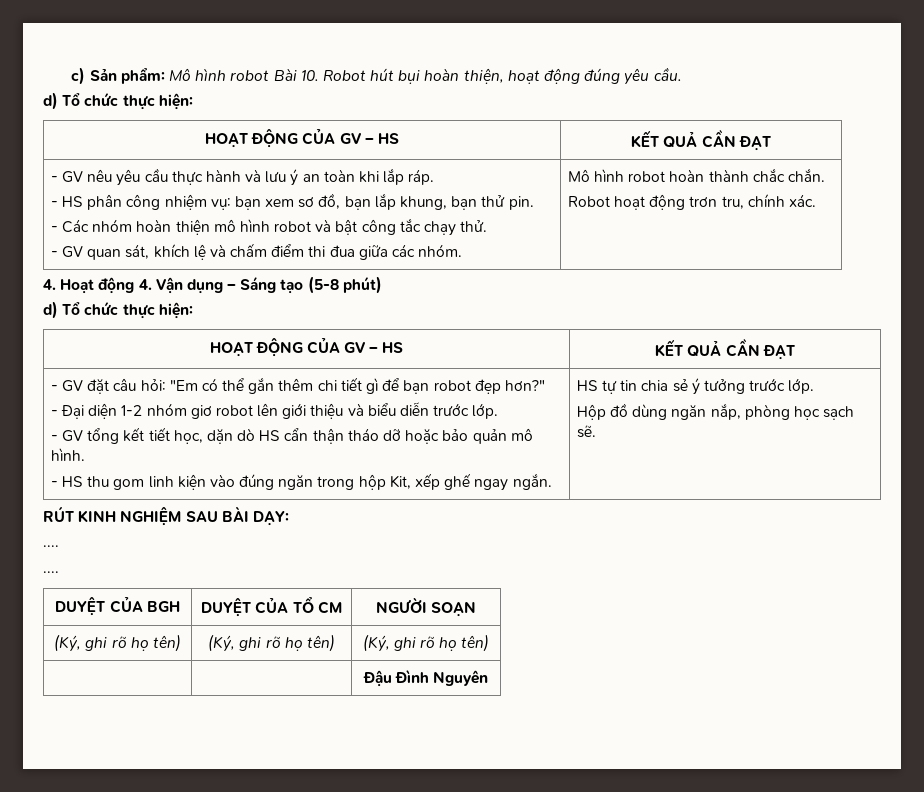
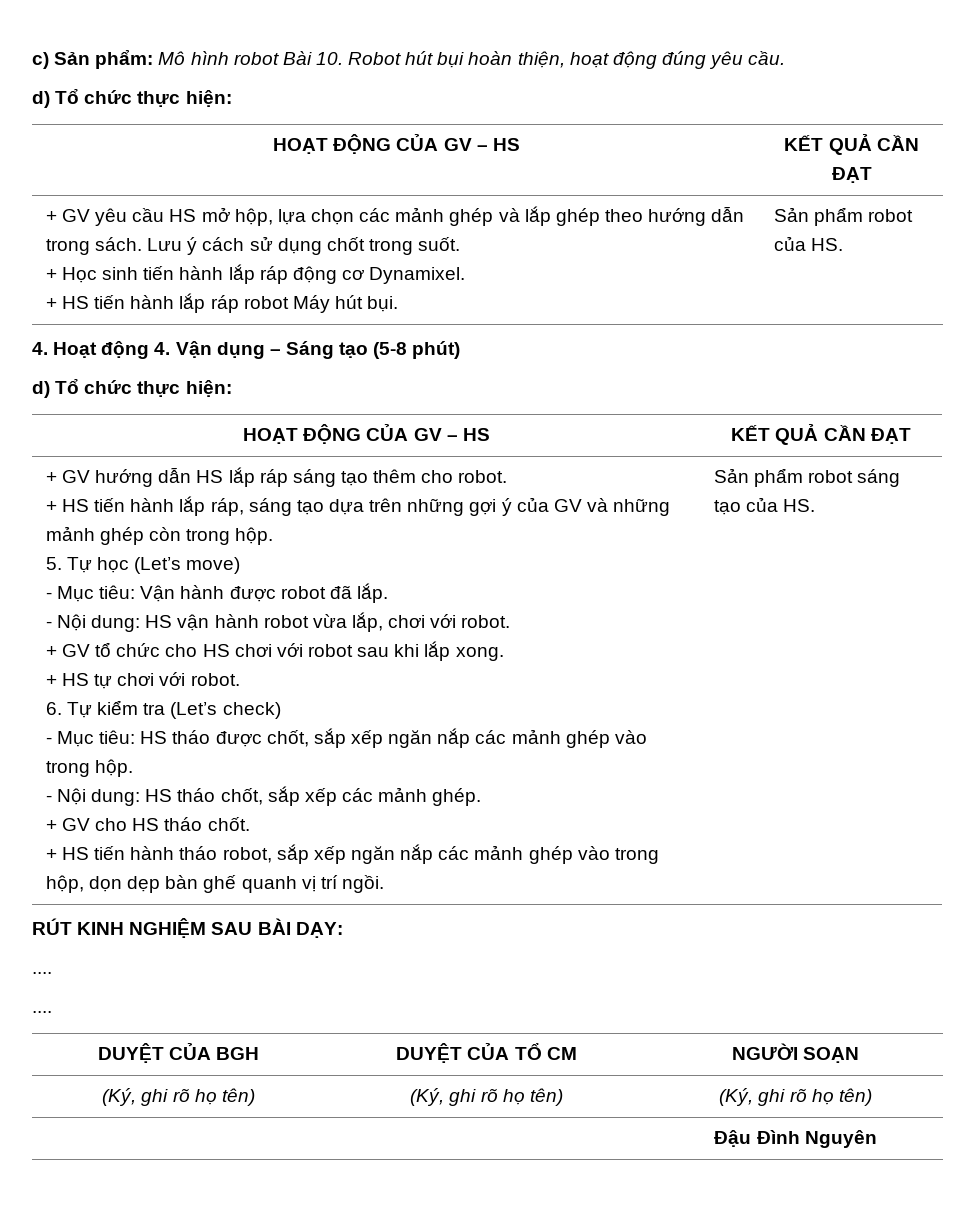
- - GV nêu yêu cầu thực hành và lưu ý an toàn khi lắp ráp.
- - HS phân công nhiệm vụ: bạn xem sơ đồ, bạn lắp khung, bạn thử pin.
- - Các nhóm hoàn thiện mô hình robot và bật công tắc chạy thử.
- - GV quan sát, khích lệ và chấm điểm thi đua giữa các nhóm. | Mô hình robot hoàn thành chắc chắn.
- Robot hoạt động trơn tru, chính xác.
+ + GV yêu cầu HS mở hộp, lựa chọn các mảnh ghép và lắp ghép theo hướng dẫn trong sách. Lưu ý cách sử dụng chốt trong suốt.
+ + Học sinh tiến hành lắp ráp động cơ Dynamixel.
+ + HS tiến hành lắp ráp robot Máy hút bụi. | Sản phẩm robot của HS.
- - GV đặt câu hỏi: "Em có thể gắn thêm chi tiết gì để bạn robot đẹp hơn?"
- - Đại diện 1-2 nhóm giơ robot lên giới thiệu và biểu diễn trước lớp.
- - GV tổng kết tiết học, dặn dò HS cẩn thận tháo dỡ hoặc bảo quản mô hình.
- - HS thu gom linh kiện vào đúng ngăn trong hộp Kit, xếp ghế ngay ngắn. | HS tự tin chia sẻ ý tưởng trước lớp.
- Hộp đồ dùng ngăn nắp, phòng học sạch sẽ.
+ + GV hướng dẫn HS lắp ráp sáng tạo thêm cho robot.
+ + HS tiến hành lắp ráp, sáng tạo dựa trên những gợi ý của GV và những mảnh ghép còn trong hộp.
+ 5. Tự học (Let’s move)
+ - Mục tiêu: Vận hành được robot đã lắp.
+ - Nội dung: HS vận hành robot vừa lắp, chơi với robot.
+ + GV tổ chức cho HS chơi với robot sau khi lắp xong.
+ + HS tự chơi với robot.
+ 6. Tự kiểm tra (Let’s check)
+ - Mục tiêu: HS tháo được chốt, sắp xếp ngăn nắp các mảnh ghép vào trong hộp.
+ - Nội dung: HS tháo chốt, sắp xếp các mảnh ghép.
+ + GV cho HS tháo chốt.
+ + HS tiến hành tháo robot, sắp xếp ngăn nắp các mảnh ghép vào trong hộp, dọn dẹp bàn ghế quanh vị trí ngồi. | Sản phẩm robot sáng tạo của HS.

